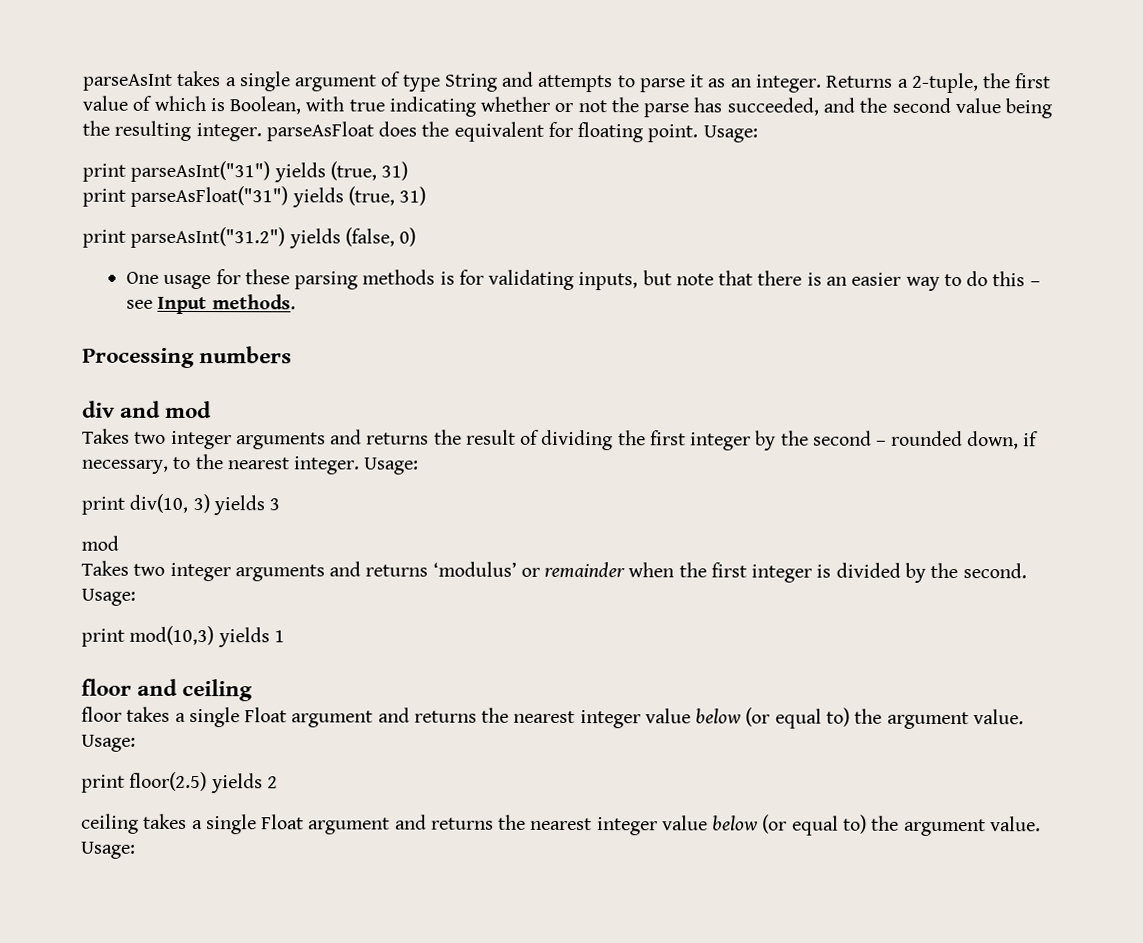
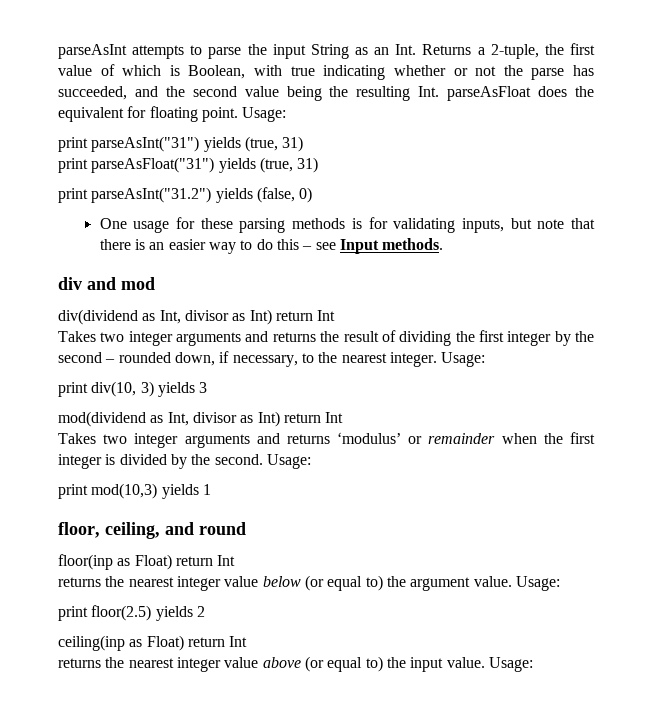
- parseAsInt takes a single argument of type String and attempts to parse it as an integer. Returns a 2-tuple, the first value of which is Boolean, with true indicating whether or not the parse has succeeded, and the second value being the resulting integer. parseAsFloat does the equivalent for floating point.
+ parseAsInt attempts to parse the input String as an Int. Returns a 2-tuple, the first value of which is Boolean, with true indicating whether or not the parse has succeeded, and the second value being the resulting Int. parseAsFloat does the equivalent for floating point.
- Processing numbers
+ div(dividend as Int, divisor as Int) return Int
  print div(10, 3) yields 3
- mod
+ mod(dividend as Int, divisor as Int) return Int
- floor and ceiling
- floor takes a single Float argument and returns the nearest integer value below (or equal to) the argument value.
+ floor, ceiling, and round
+ floor(inp as Float) return Int
+ returns the nearest integer value below (or equal to) the argument value.
- ceiling takes a single Float argument and returns the nearest integer value below (or equal to) the argument value.
+ ceiling(inp as Float) return Int
+ returns the nearest integer value above (or equal to) the input value.

